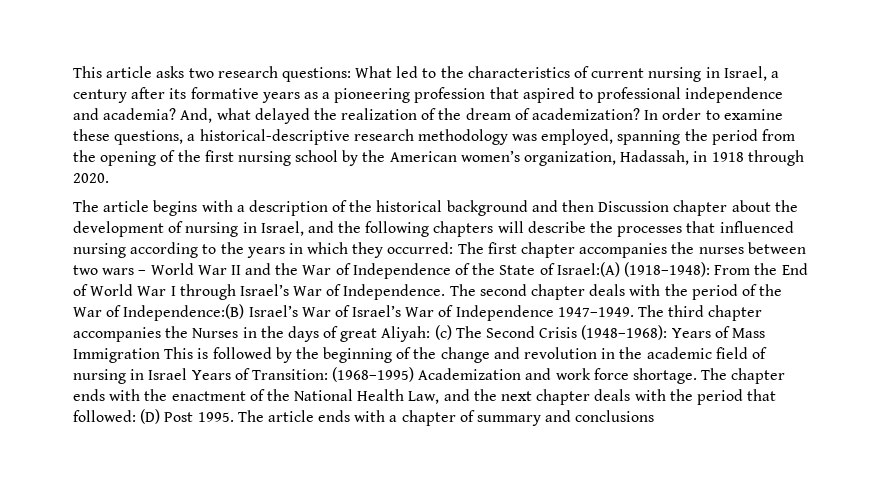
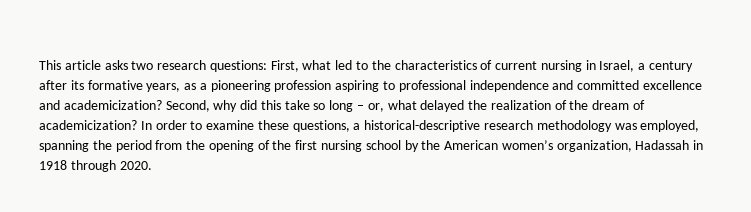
- This article asks two research questions: What led to the characteristics of current nursing in Israel, a century after its formative years as a pioneering profession that aspired to professional independence and academia? And, what delayed the realization of the dream of academization?
+ This article asks two research questions: First, what led to the characteristics of current nursing in Israel, a century after its formative years, as a pioneering profession aspiring to professional independence and committed excellence and academicization? Second, why did this take so long – or, what delayed the realization of the dream of academicization?
- In order to examine these questions, a historical-descriptive research methodology was employed, spanning the period from the opening of the first nursing school by the American women’s organization, Hadassah, in 1918 through 2020.
+ In order to examine these questions, a historical-descriptive research methodology was employed, spanning the period from the opening of the first nursing school by the American women’s organization, Hadassah in 1918 through 2020.
- The article begins with a description of the historical background and then Discussion chapter about the development of nursing in Israel, and the following chapters will describe the processes that influenced nursing according to the years in which they occurred: The first chapter accompanies the nurses between two wars – World War II and the War of Independence of the State of Israel:(A) (1918–1948): From the End of World War I through Israel’s War of Independence. The second chapter deals with the period of the War of Independence:(B) Israel’s War of Israel’s War of Independence 1947–1949. The third chapter accompanies the Nurses in the days of great Aliyah: (c) The Second Crisis (1948–1968): Years of Mass Immigration This is followed by the beginning of the change and revolution in the academic field of nursing in Israel Years of Transition: (1968–1995) Academization and work force shortage. The chapter ends with the enactment of the National Health Law, and the next chapter deals with the period that followed: (D) Post 1995. The article ends with a chapter of summary and conclusions

